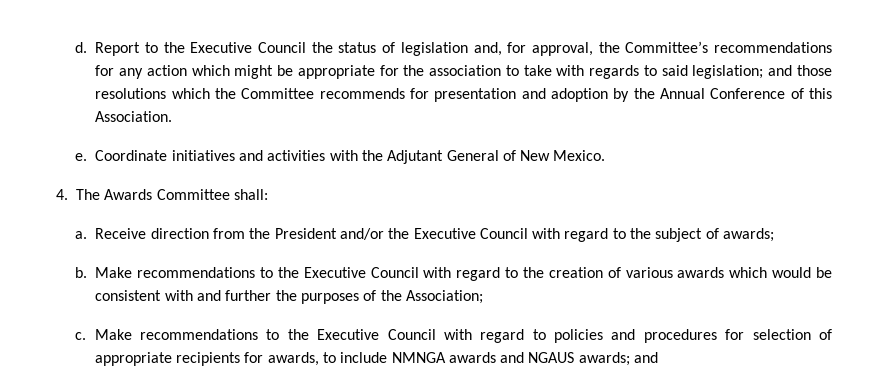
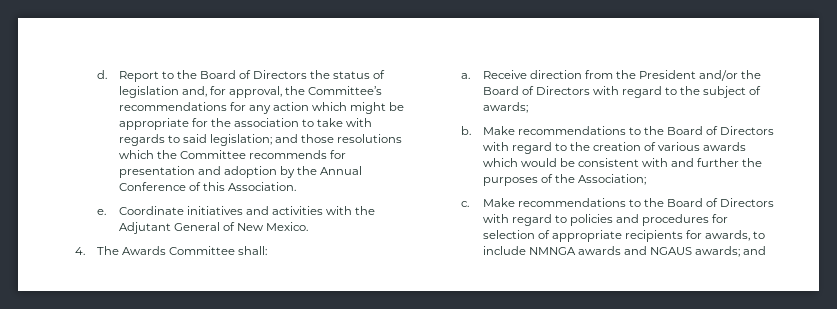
- Report to the Executive Council the status of legislation and, for approval, the Committee’s recommendations for any action which might be appropriate for the association to take with regards to said legislation; and those resolutions which the Committee recommends for presentation and adoption by the Annual Conference of this Association.
+ Report to the Board of Directors the status of legislation and, for approval, the Committee’s recommendations for any action which might be appropriate for the association to take with regards to said legislation; and those resolutions which the Committee recommends for presentation and adoption by the Annual Conference of this Association.
- Receive direction from the President and/or the Executive Council with regard to the subject of awards;
+ Receive direction from the President and/or the Board of Directors with regard to the subject of awards;
- Make recommendations to the Executive Council with regard to the creation of various awards which would be consistent with and further the purposes of the Association;
+ Make recommendations to the Board of Directors with regard to the creation of various awards which would be consistent with and further the purposes of the Association;
- Make recommendations to the Executive Council with regard to policies and procedures for selection of appropriate recipients for awards, to include NMNGA awards and NGAUS awards; and
+ Make recommendations to the Board of Directors with regard to policies and procedures for selection of appropriate recipients for awards, to include NMNGA awards and NGAUS awards; and

